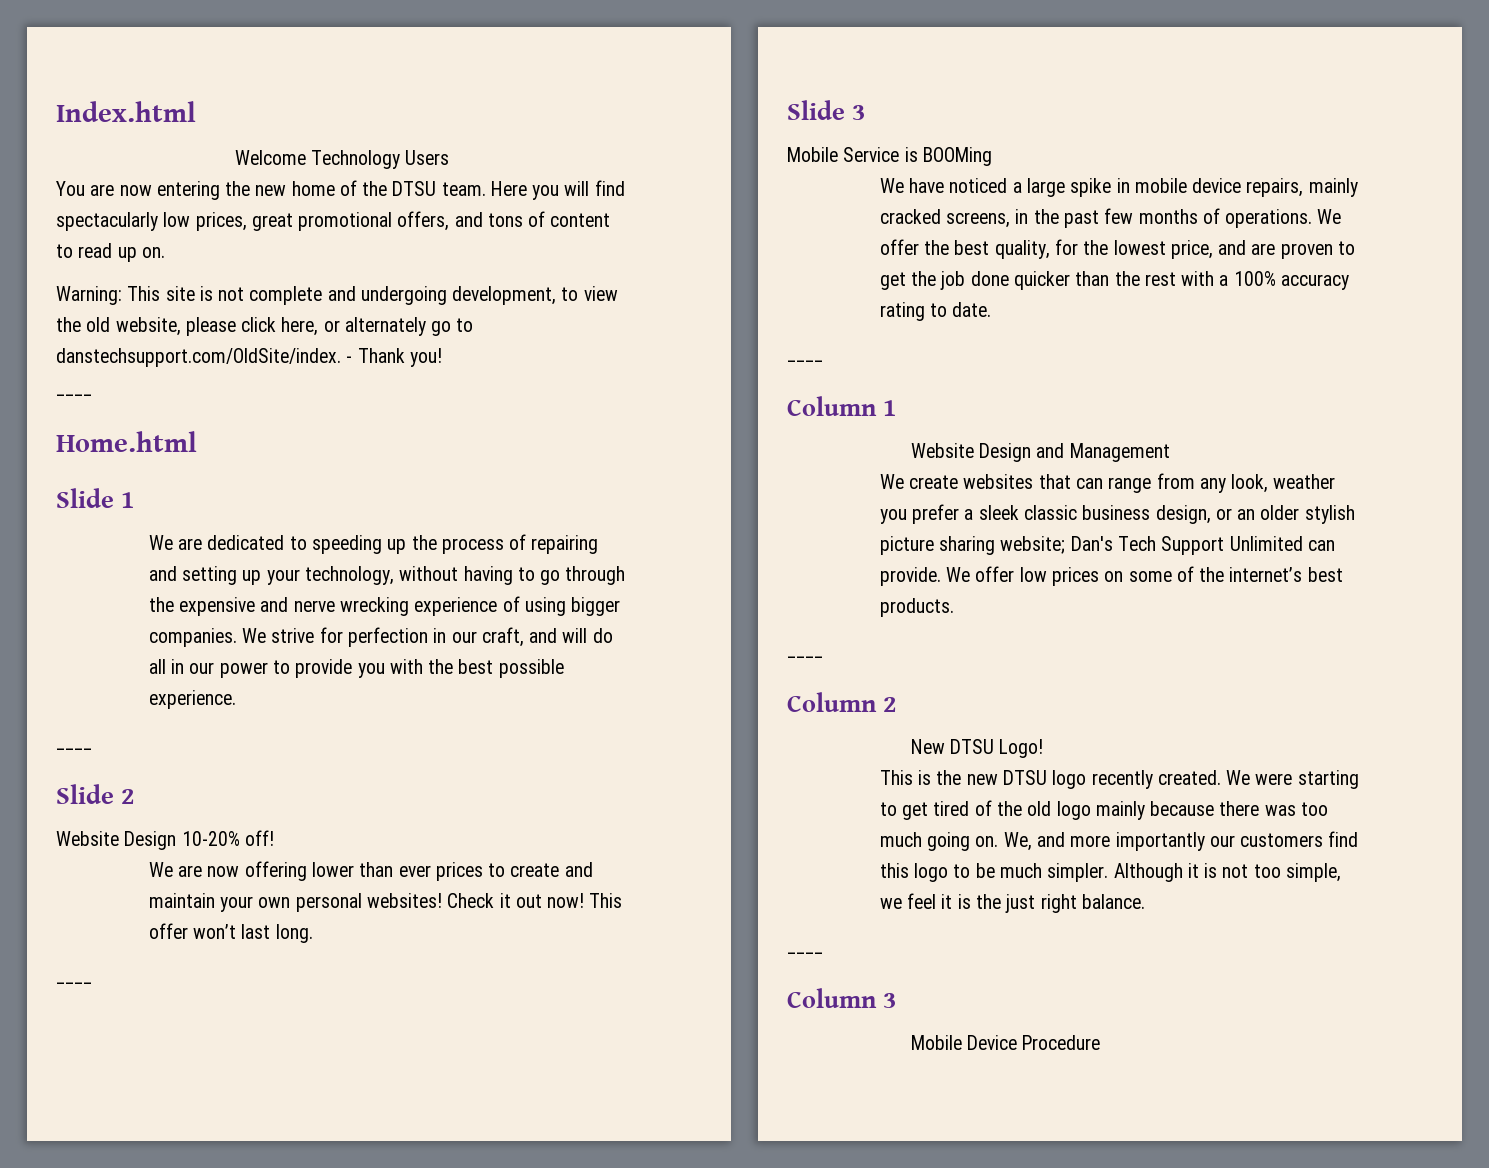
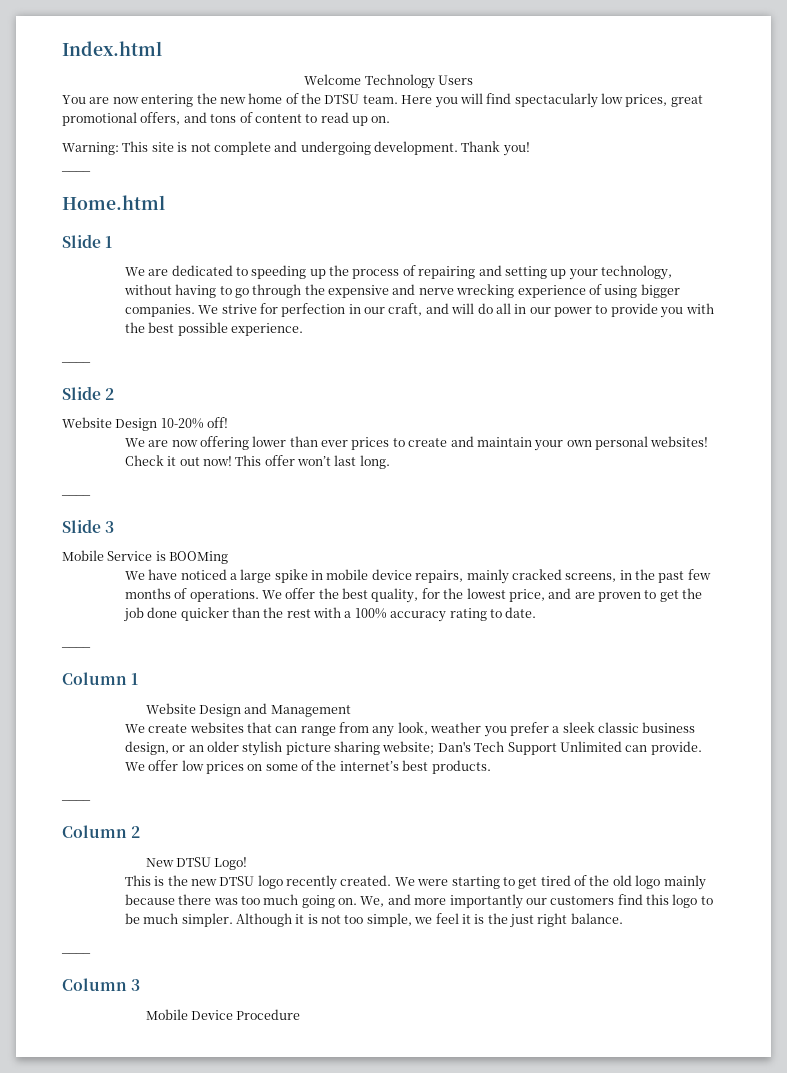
- Warning: This site is not complete and undergoing development, to view the old website, please click here, or alternately go to danstechsupport.com/OldSite/index. - Thank you!
+ Warning: This site is not complete and undergoing development. Thank you!

